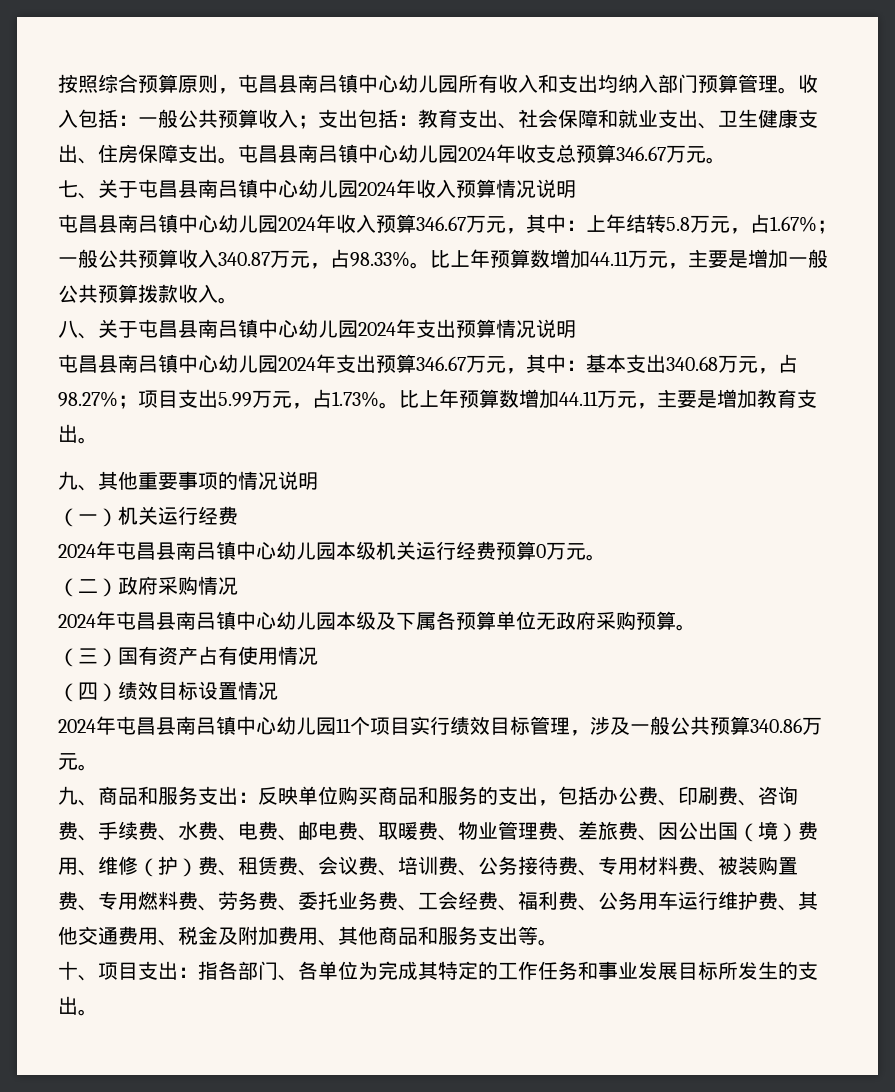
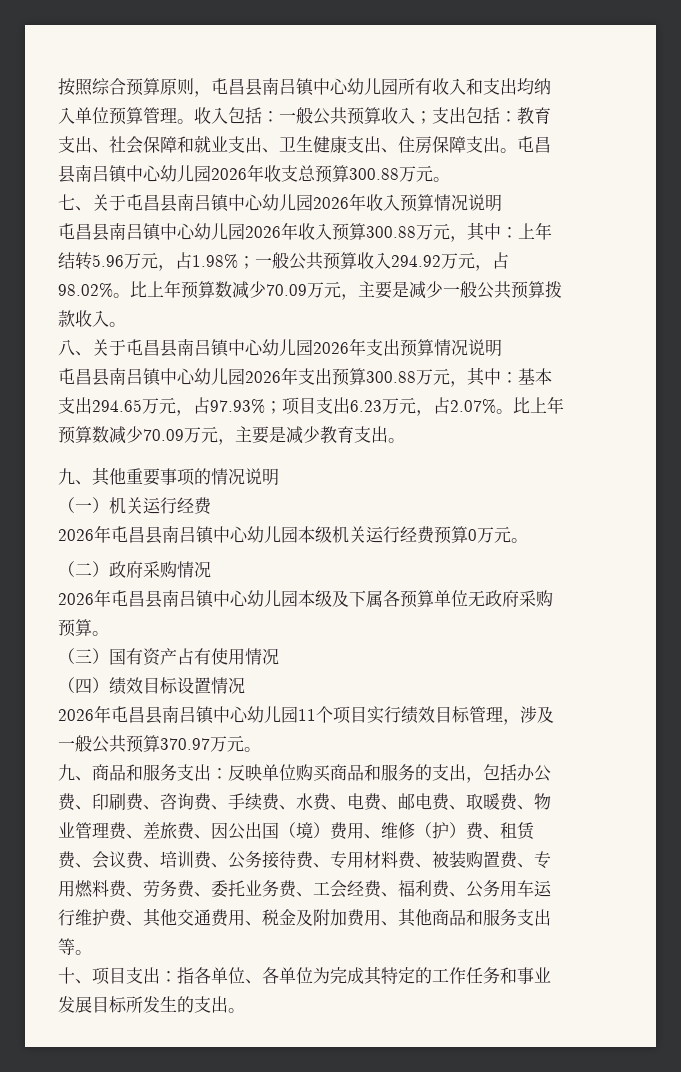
- 按照综合预算原则，屯昌县南吕镇中心幼儿园所有收入和支出均纳入部门预算管理。
+ 按照综合预算原则，屯昌县南吕镇中心幼儿园所有收入和支出均纳入单位预算管理。
- 屯昌县南吕镇中心幼儿园2024年收支总预算346.67万元。
+ 屯昌县南吕镇中心幼儿园2026年收支总预算300.88万元。
- 七、关于屯昌县南吕镇中心幼儿园2024年收入预算情况说明
+ 七、关于屯昌县南吕镇中心幼儿园2026年收入预算情况说明
- 屯昌县南吕镇中心幼儿园2024年收入预算346.67万元，其中：上年结转5.8万元，占1.67%；一般公共预算收入340.87万元，占98.33%。比上年预算数增加44.11万元，主要是增加一般公共预算拨款收入。
+ 屯昌县南吕镇中心幼儿园2026年收入预算300.88万元，其中：上年结转5.96万元，占1.98%；一般公共预算收入294.92万元，占98.02%。比上年预算数减少70.09万元，主要是减少一般公共预算拨款收入。
- 八、关于屯昌县南吕镇中心幼儿园2024年支出预算情况说明
+ 八、关于屯昌县南吕镇中心幼儿园2026年支出预算情况说明
- 屯昌县南吕镇中心幼儿园2024年支出预算346.67万元，其中：基本支出340.68万元，占98.27%；项目支出5.99万元，占1.73%。比上年预算数增加44.11万元，主要是增加教育支出。
+ 屯昌县南吕镇中心幼儿园2026年支出预算300.88万元，其中：基本支出294.65万元，占97.93%；项目支出6.23万元，占2.07%。比上年预算数减少70.09万元，主要是减少教育支出。
- 2024年屯昌县南吕镇中心幼儿园本级机关运行经费预算0万元。
+ 2026年屯昌县南吕镇中心幼儿园本级机关运行经费预算0万元。
- 2024年屯昌县南吕镇中心幼儿园本级及下属各预算单位无政府采购预算。
+ 2026年屯昌县南吕镇中心幼儿园本级及下属各预算单位无政府采购预算。
- 2024年屯昌县南吕镇中心幼儿园11个项目实行绩效目标管理，涉及一般公共预算340.86万元。
+ 2026年屯昌县南吕镇中心幼儿园11个项目实行绩效目标管理，涉及一般公共预算370.97万元。
- 十、项目支出：指各部门、各单位为完成其特定的工作任务和事业发展目标所发生的支出。
+ 十、项目支出：指各单位、各单位为完成其特定的工作任务和事业发展目标所发生的支出。

